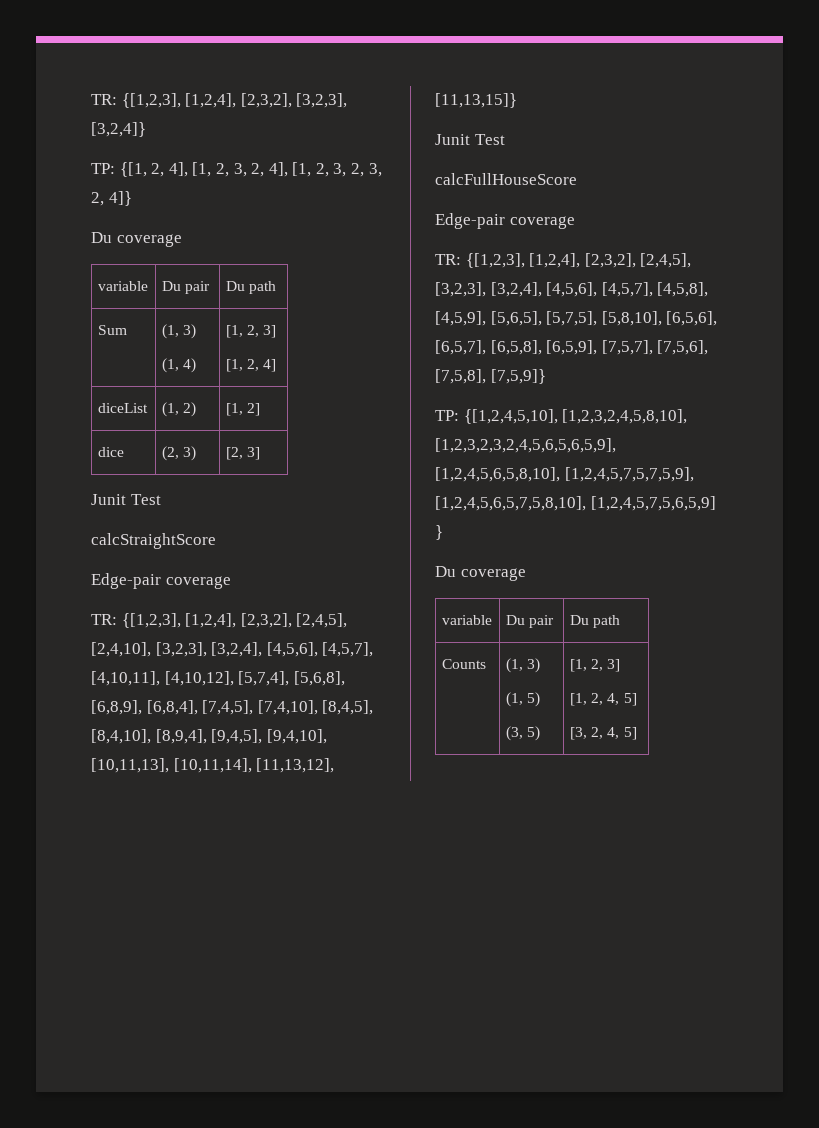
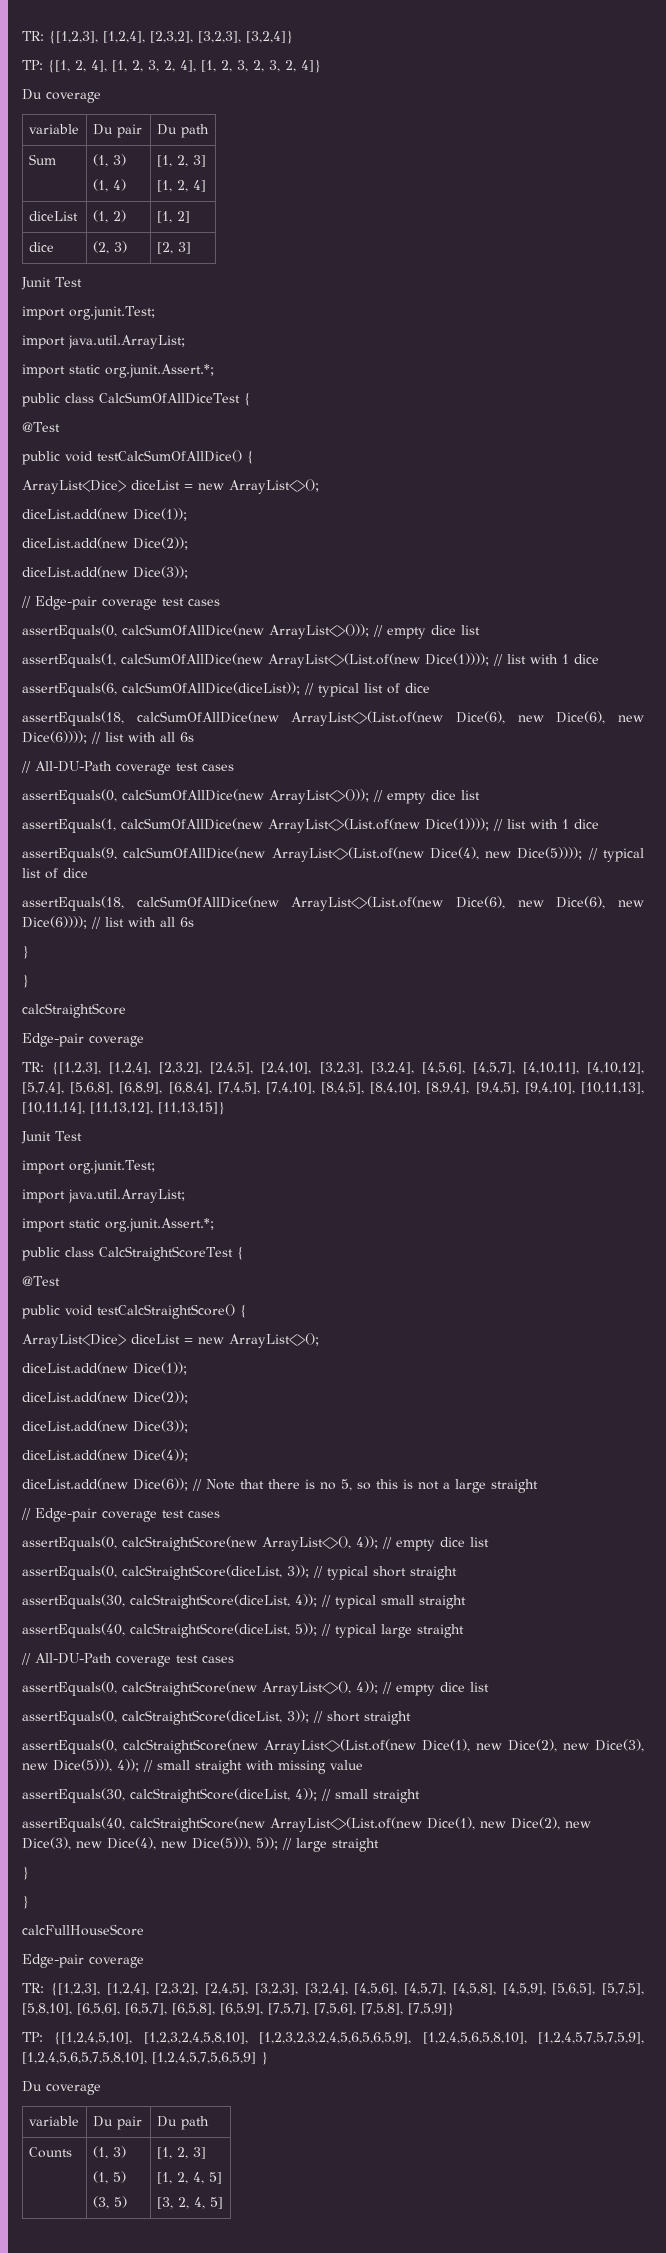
  dice | (2, 3) | [2, 3]
  Junit Test
+ import org.junit.Test;
+ import java.util.ArrayList;
+ import static org.junit.Assert.*;
+ public class CalcSumOfAllDiceTest {
+ @Test
+ public void testCalcSumOfAllDice() {
+ ArrayList<Dice> diceList = new ArrayList<>();
+ diceList.add(new Dice(1));
+ diceList.add(new Dice(2));
+ diceList.add(new Dice(3));
+ // Edge-pair coverage test cases
+ assertEquals(0, calcSumOfAllDice(new ArrayList<>())); // empty dice list
+ assertEquals(1, calcSumOfAllDice(new ArrayList<>(List.of(new Dice(1)))); // list with 1 dice
+ assertEquals(6, calcSumOfAllDice(diceList)); // typical list of dice
+ assertEquals(18, calcSumOfAllDice(new ArrayList<>(List.of(new Dice(6), new Dice(6), new Dice(6)))); // list with all 6s
+ // All-DU-Path coverage test cases
+ assertEquals(0, calcSumOfAllDice(new ArrayList<>())); // empty dice list
+ assertEquals(1, calcSumOfAllDice(new ArrayList<>(List.of(new Dice(1)))); // list with 1 dice
+ assertEquals(9, calcSumOfAllDice(new ArrayList<>(List.of(new Dice(4), new Dice(5)))); // typical list of dice
+ assertEquals(18, calcSumOfAllDice(new ArrayList<>(List.of(new Dice(6), new Dice(6), new Dice(6)))); // list with all 6s
+ }
+ }
  TR: {[1,2,3], [1,2,4], [2,3,2], [2,4,5], [2,4,10], [3,2,3], [3,2,4], [4,5,6], [4,5,7], [4,10,11], [4,10,12], [5,7,4], [5,6,8], [6,8,9], [6,8,4], [7,4,5], [7,4,10], [8,4,5], [8,4,10], [8,9,4], [9,4,5], [9,4,10], [10,11,13], [10,11,14], [11,13,12], [11,13,15]}
  Junit Test
+ import org.junit.Test;
+ import java.util.ArrayList;
+ import static org.junit.Assert.*;
+ public class CalcStraightScoreTest {
+ @Test
+ public void testCalcStraightScore() {
+ ArrayList<Dice> diceList = new ArrayList<>();
+ diceList.add(new Dice(1));
+ diceList.add(new Dice(2));
+ diceList.add(new Dice(3));
+ diceList.add(new Dice(4));
+ diceList.add(new Dice(6)); // Note that there is no 5, so this is not a large straight
+ // Edge-pair coverage test cases
+ assertEquals(0, calcStraightScore(new ArrayList<>(), 4)); // empty dice list
+ assertEquals(0, calcStraightScore(diceList, 3)); // typical short straight
+ assertEquals(30, calcStraightScore(diceList, 4)); // typical small straight
+ assertEquals(40, calcStraightScore(diceList, 5)); // typical large straight
+ // All-DU-Path coverage test cases
+ assertEquals(0, calcStraightScore(new ArrayList<>(), 4)); // empty dice list
+ assertEquals(0, calcStraightScore(diceList, 3)); // short straight
+ assertEquals(0, calcStraightScore(new ArrayList<>(List.of(new Dice(1), new Dice(2), new Dice(3), new Dice(5))), 4)); // small straight with missing value
+ assertEquals(30, calcStraightScore(diceList, 4)); // small straight
+ assertEquals(40, calcStraightScore(new ArrayList<>(List.of(new Dice(1), new Dice(2), new Dice(3), new Dice(4), new Dice(5))), 5)); // large straight
+ }
+ }

